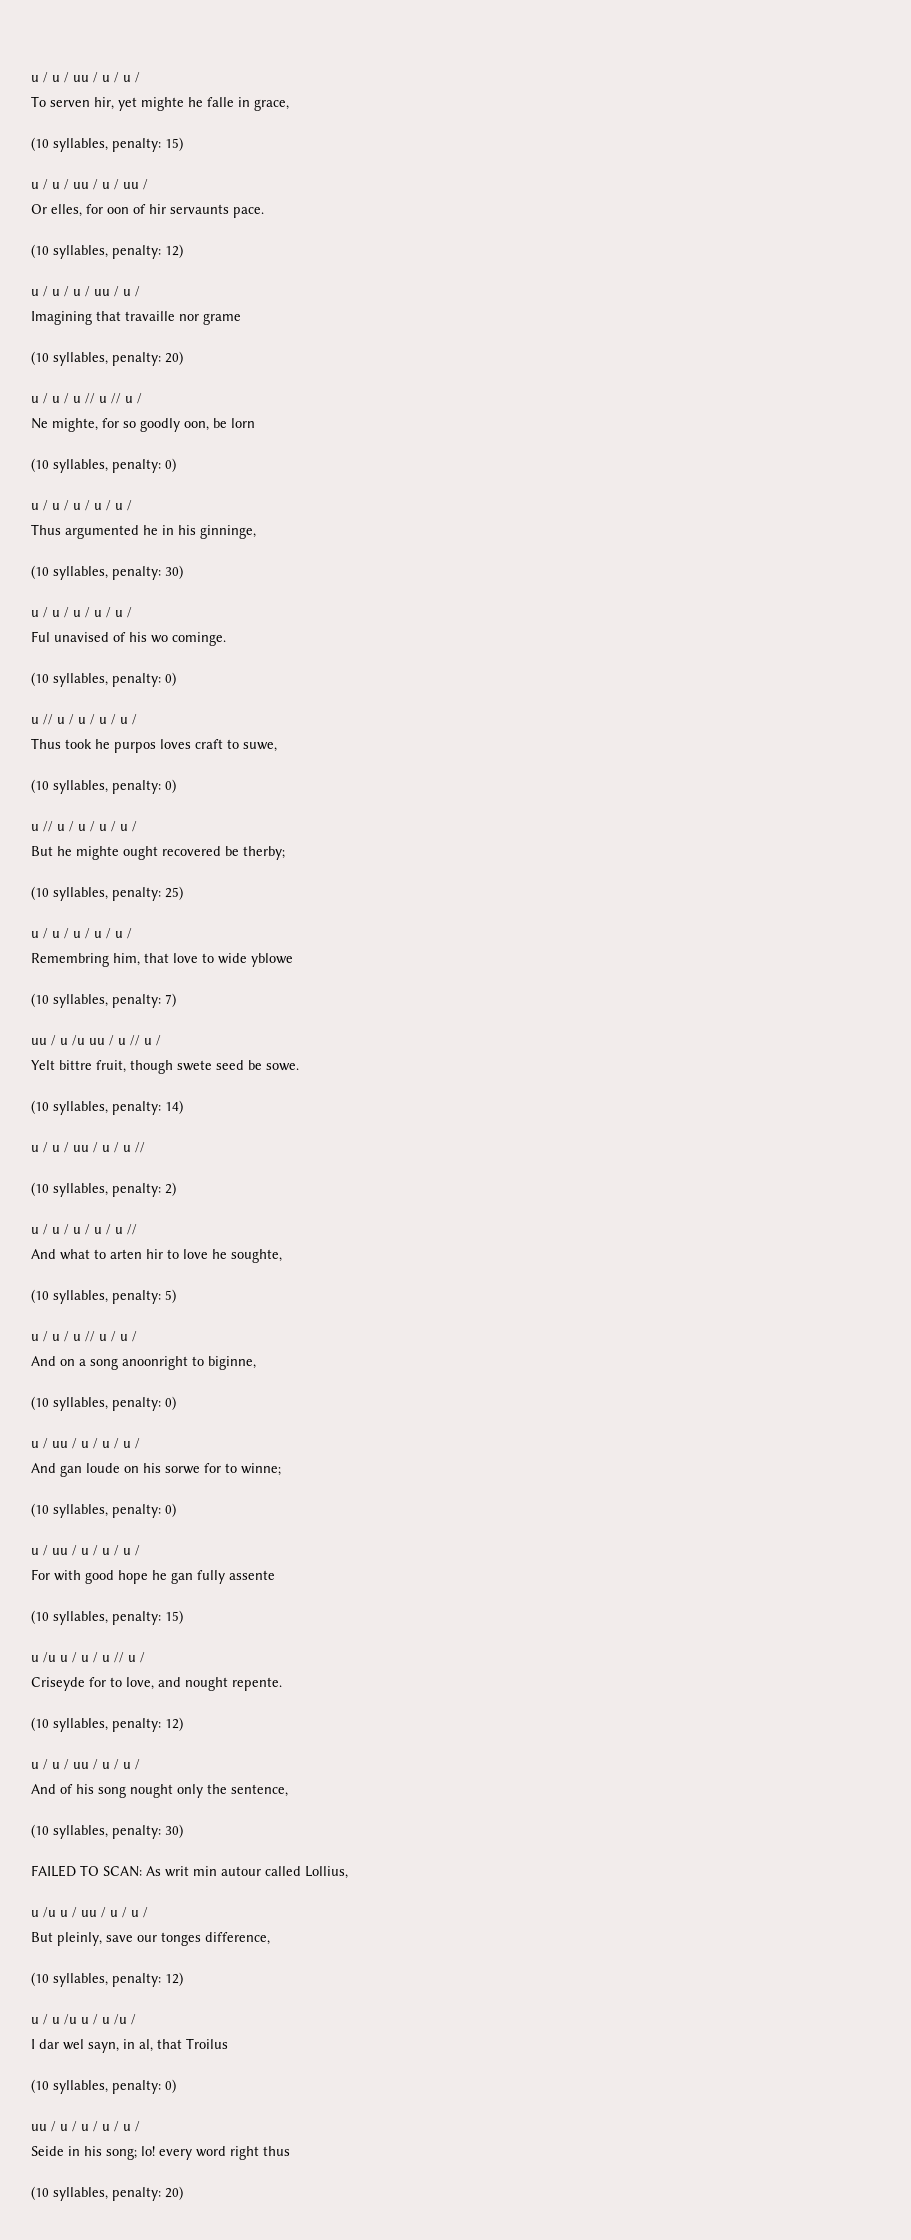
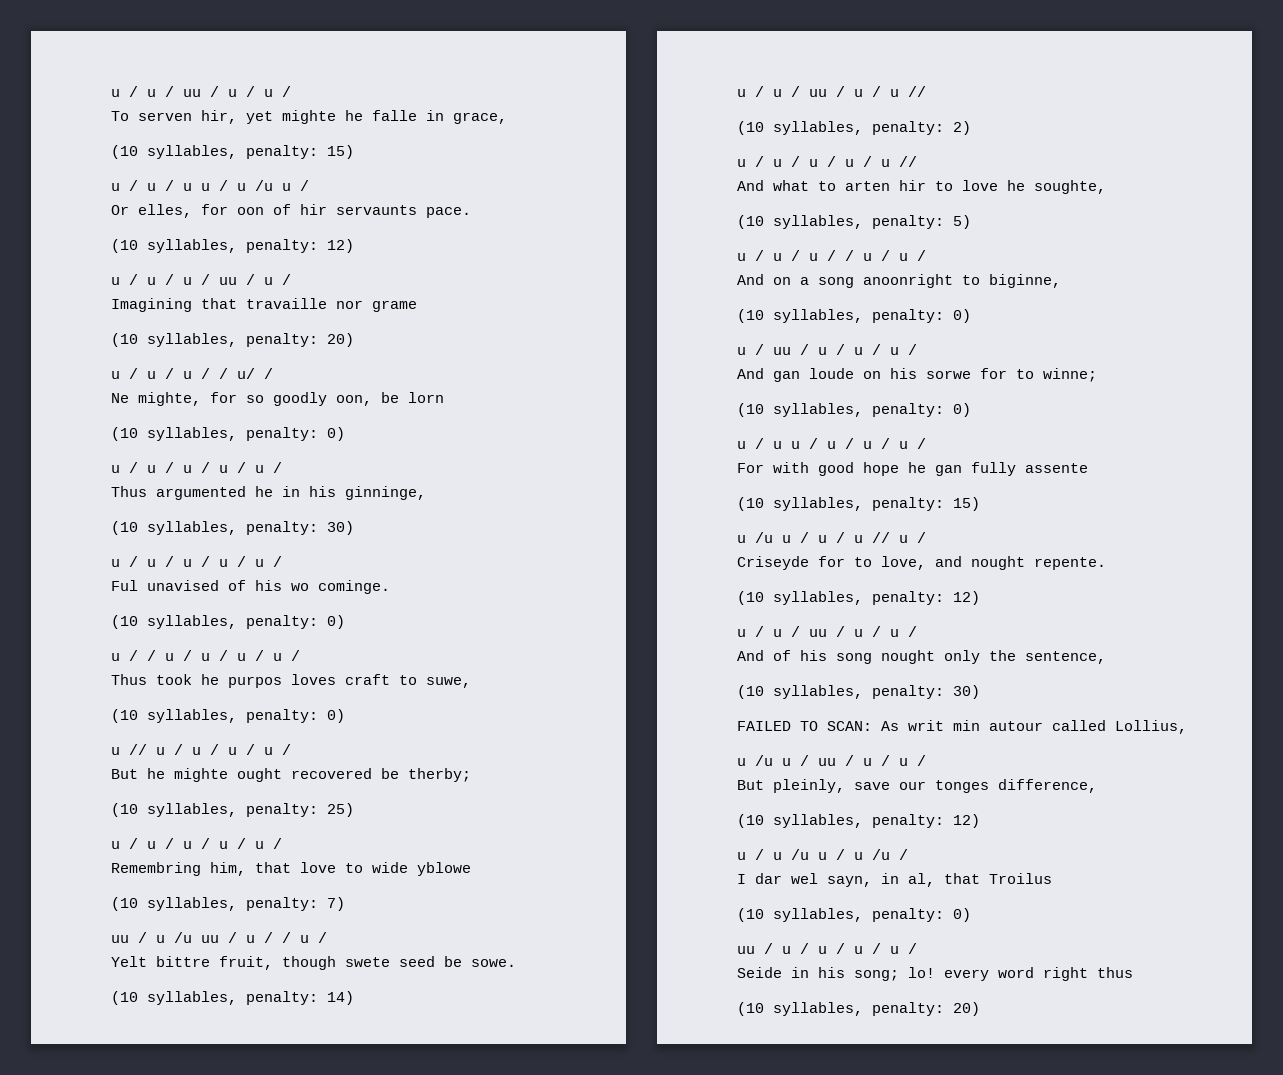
- u / u / uu / u / uu /
+ u / u / u u / u /u u /
- u / u / u // u // u /
+ u / u / u / / u/ /
  Ful unavised of his wo cominge.
  (10 syllables, penalty: 0)
- u // u / u / u / u /
+ u / / u / u / u / u /
- uu / u /u uu / u // u /
+ uu / u /u uu / u / / u /
- u / u / u // u / u /
+ u / u / u / / u / u /
  And gan loude on his sorwe for to winne;
  (10 syllables, penalty: 0)
- u / uu / u / u / u /
+ u / u u / u / u / u /

